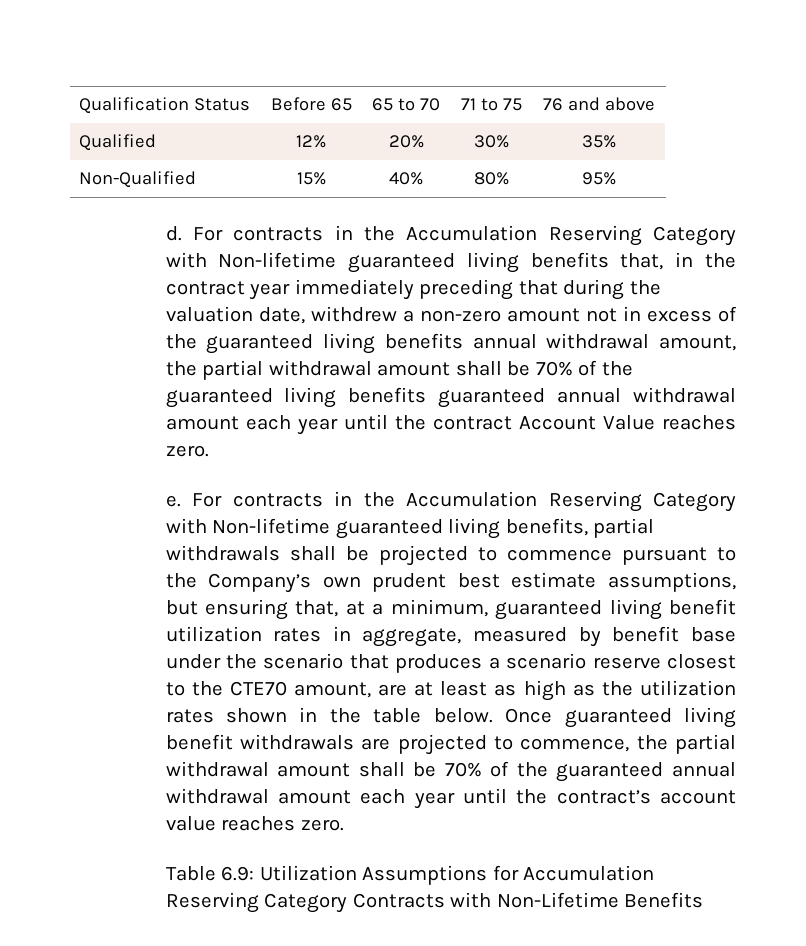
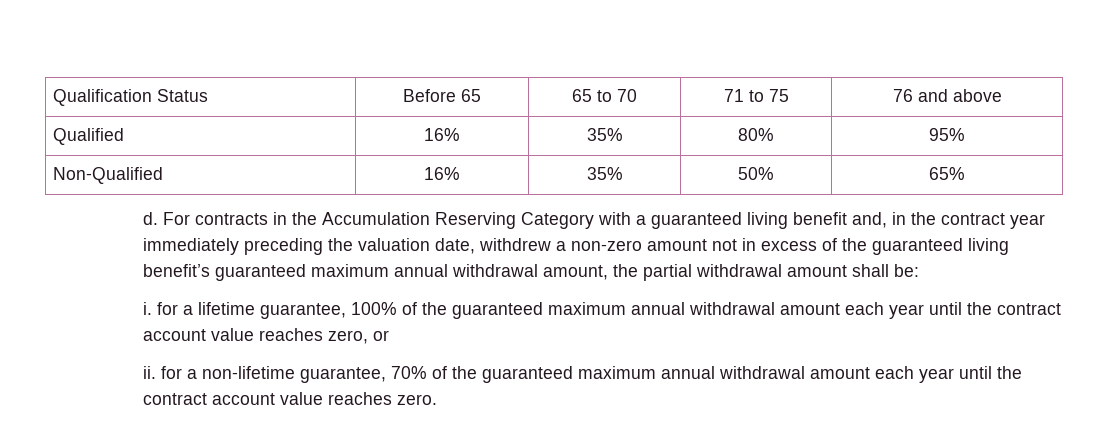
- Qualified | 12% | 20% | 30% | 35%
- Non-Qualified | 15% | 40% | 80% | 95%
+ Qualified | 16% | 35% | 80% | 95%
+ Non-Qualified | 16% | 35% | 50% | 65%
- For contracts in the Accumulation Reserving Category with Non-lifetime guaranteed living benefits that, in the contract year immediately preceding that during the valuation date, withdrew a non-zero amount not in excess of the guaranteed living benefits annual withdrawal amount, the partial withdrawal amount shall be 70% of the guaranteed living benefits guaranteed annual withdrawal amount each year until the contract Account Value reaches zero.
- e. For contracts in the Accumulation Reserving Category with Non-lifetime guaranteed living benefits, partial withdrawals shall be projected to commence pursuant to the Company’s own prudent best estimate assumptions, but ensuring that, at a minimum, guaranteed living benefit utilization rates in aggregate, measured by benefit base under the scenario that produces a scenario reserve closest to the CTE70 amount, are at least as high as the utilization rates shown in the table below. Once guaranteed living benefit withdrawals are projected to commence, the partial withdrawal amount shall be 70% of the guaranteed annual withdrawal amount each year until the contract’s account value reaches zero.
+ For contracts in the Accumulation Reserving Category with a guaranteed living benefit and, in the contract year immediately preceding the valuation date, withdrew a non-zero amount not in excess of the guaranteed living benefit’s guaranteed maximum annual withdrawal amount, the partial withdrawal amount shall be:
+ i. for a lifetime guarantee, 100% of the guaranteed maximum annual withdrawal amount each year until the contract account value reaches zero, or
+ ii. for a non-lifetime guarantee, 70% of the guaranteed maximum annual withdrawal amount each year until the contract account value reaches zero.
- Table 6.9: Utilization Assumptions for Accumulation Reserving Category Contracts with Non-Lifetime Benefits

